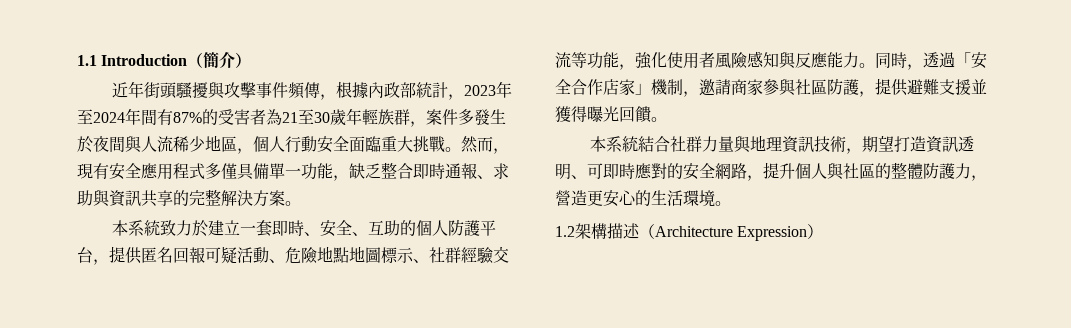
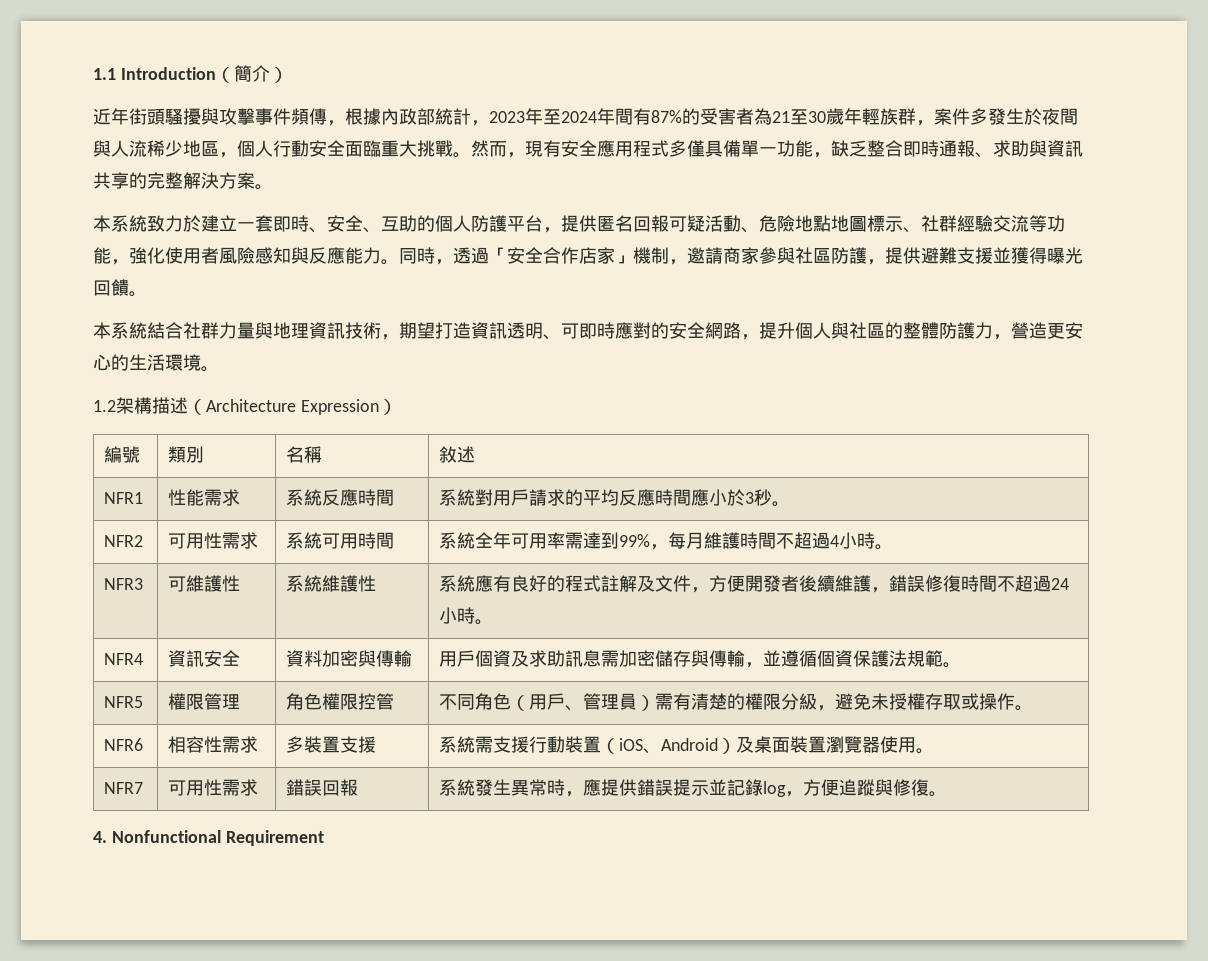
+ 編號 | 類別 | 名稱 | 敘述
+ NFR1 | 性能需求 | 系統反應時間 | 系統對用戶請求的平均反應時間應小於3秒。
+ NFR2 | 可用性需求 | 系統可用時間 | 系統全年可用率需達到99%，每月維護時間不超過4小時。
+ NFR3 | 可維護性 | 系統維護性 | 系統應有良好的程式註解及文件，方便開發者後續維護，錯誤修復時間不超過24小時。
+ NFR4 | 資訊安全 | 資料加密與傳輸 | 用戶個資及求助訊息需加密儲存與傳輸，並遵循個資保護法規範。
+ NFR5 | 權限管理 | 角色權限控管 | 不同角色（用戶、管理員）需有清楚的權限分級，避免未授權存取或操作。
+ NFR6 | 相容性需求 | 多裝置支援 | 系統需支援行動裝置（iOS、Android）及桌面裝置瀏覽器使用。
+ NFR7 | 可用性需求 | 錯誤回報 | 系統發生異常時，應提供錯誤提示並記錄log，方便追蹤與修復。
+ 4. Nonfunctional Requirement

